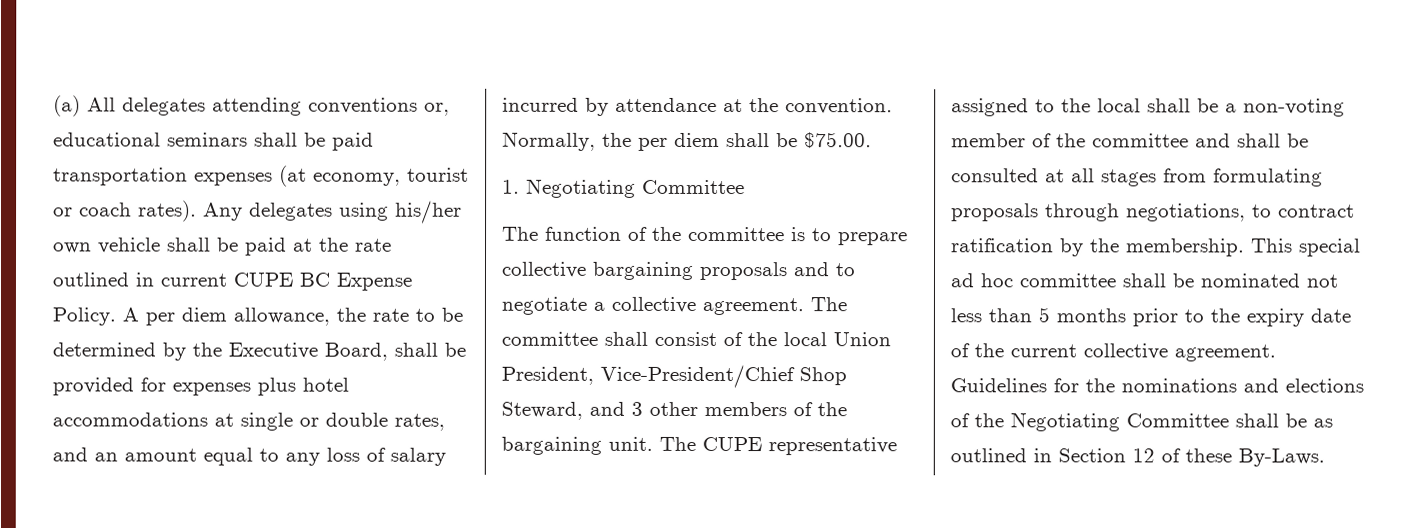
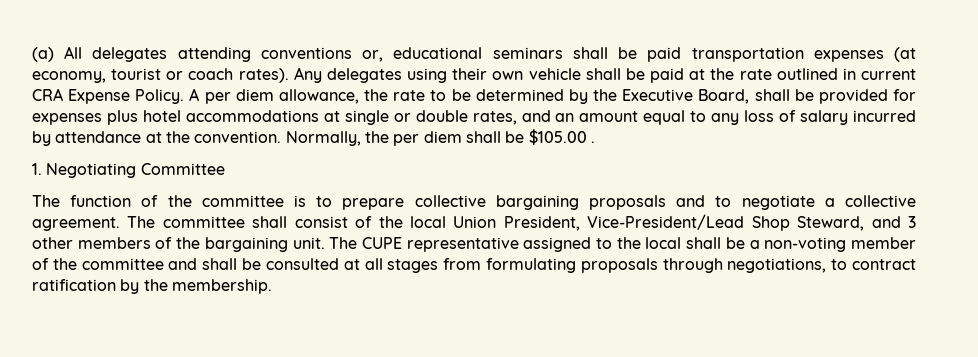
- Any delegates using his/her own vehicle shall be paid at the rate outlined in current CUPE BC Expense Policy.
+ Any delegates using their own vehicle shall be paid at the rate outlined in current CRA Expense Policy.
- Normally, the per diem shall be $75.00.
+ Normally, the per diem shall be $105.00 .
- The committee shall consist of the local Union President, Vice-President/Chief Shop Steward, and 3 other members of the bargaining unit.
+ The committee shall consist of the local Union President, Vice-President/Lead Shop Steward, and 3 other members of the bargaining unit.
- This special ad hoc committee shall be nominated not less than 5 months prior to the expiry date of the current collective agreement. Guidelines for the nominations and elections of the Negotiating Committee shall be as outlined in Section 12 of these By-Laws.

